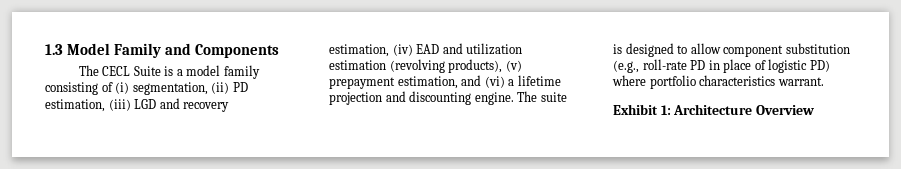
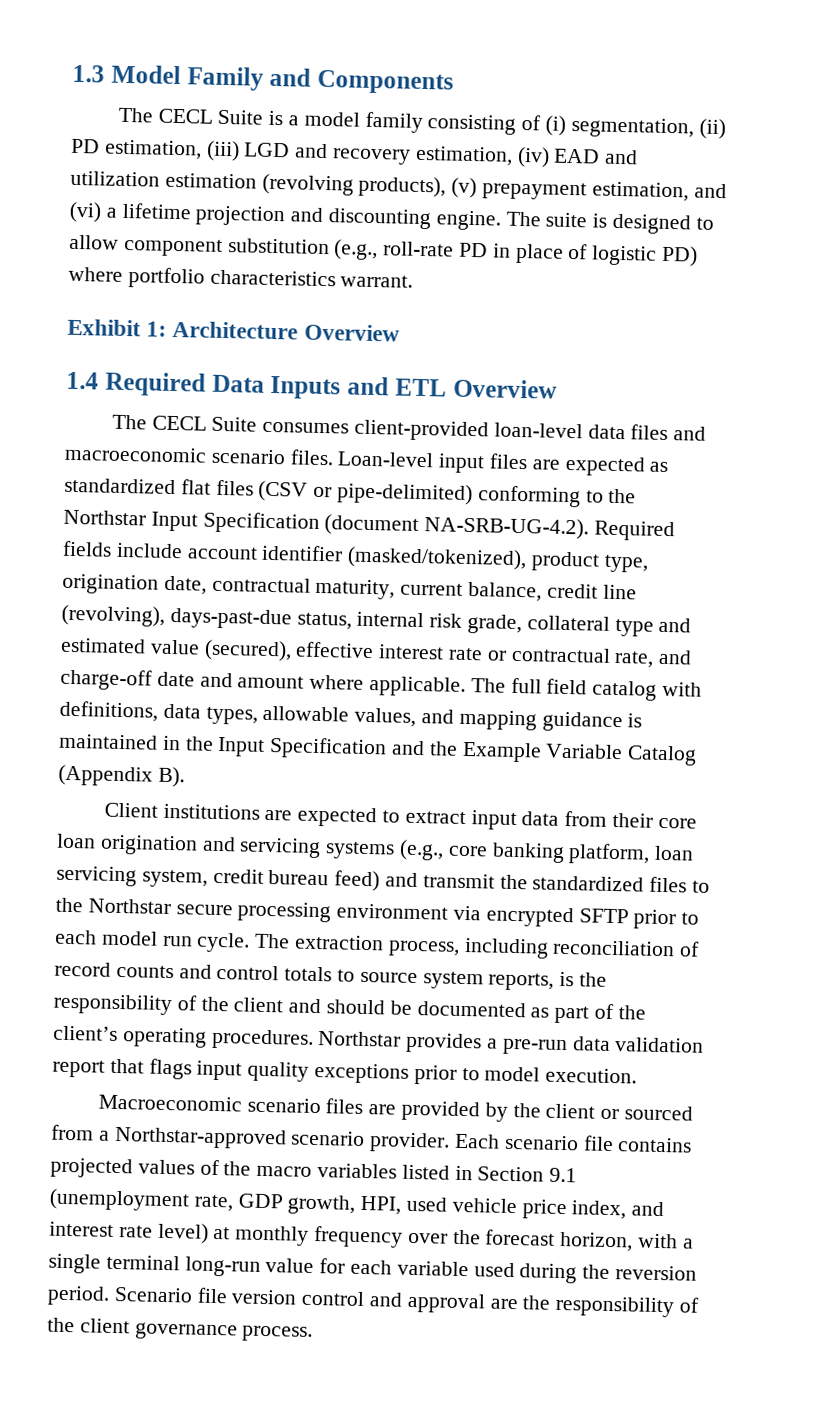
+ 1.4 Required Data Inputs and ETL Overview
+ The CECL Suite consumes client-provided loan-level data files and macroeconomic scenario files. Loan-level input files are expected as standardized flat files (CSV or pipe-delimited) conforming to the Northstar Input Specification (document NA-SRB-UG-4.2). Required fields include account identifier (masked/tokenized), product type, origination date, contractual maturity, current balance, credit line (revolving), days-past-due status, internal risk grade, collateral type and estimated value (secured), effective interest rate or contractual rate, and charge-off date and amount where applicable. The full field catalog with definitions, data types, allowable values, and mapping guidance is maintained in the Input Specification and the Example Variable Catalog (Appendix B).
+ Client institutions are expected to extract input data from their core loan origination and servicing systems (e.g., core banking platform, loan servicing system, credit bureau feed) and transmit the standardized files to the Northstar secure processing environment via encrypted SFTP prior to each model run cycle. The extraction process, including reconciliation of record counts and control totals to source system reports, is the responsibility of the client and should be documented as part of the client’s operating procedures. Northstar provides a pre-run data validation report that flags input quality exceptions prior to model execution.
+ Macroeconomic scenario files are provided by the client or sourced from a Northstar-approved scenario provider. Each scenario file contains projected values of the macro variables listed in Section 9.1 (unemployment rate, GDP growth, HPI, used vehicle price index, and interest rate level) at monthly frequency over the forecast horizon, with a single terminal long-run value for each variable used during the reversion period. Scenario file version control and approval are the responsibility of the client governance process.

